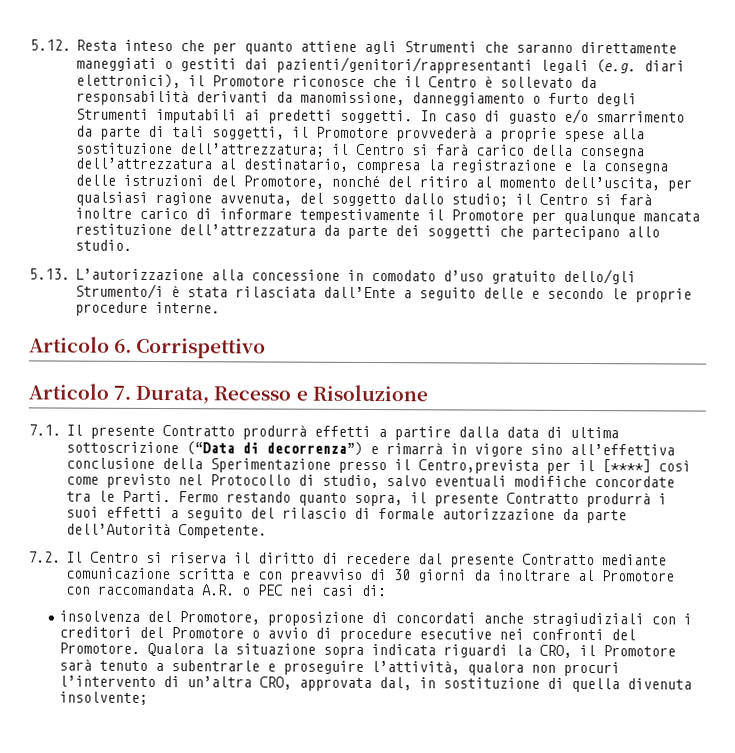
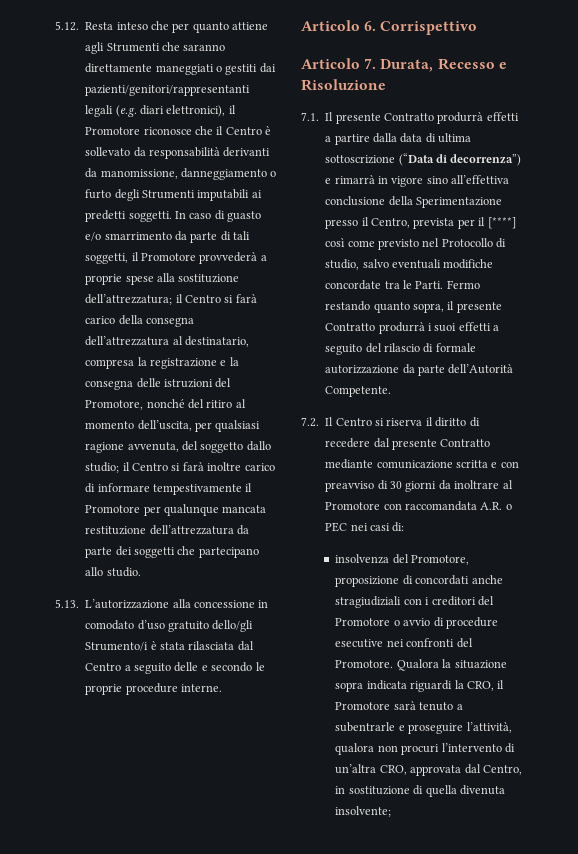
- 5.13. L’autorizzazione alla concessione in comodato d’uso gratuito dello/gli Strumento/i è stata rilasciata dall’Ente a seguito delle e secondo le proprie procedure interne.
+ 5.13. L’autorizzazione alla concessione in comodato d’uso gratuito dello/gli Strumento/i è stata rilasciata dal Centro a seguito delle e secondo le proprie procedure interne.
- 7.1. Il presente Contratto produrrà effetti a partire dalla data di ultima sottoscrizione (“Data di decorrenza”) e rimarrà in vigore sino all’effettiva conclusione della Sperimentazione presso il Centro,prevista per il [****] così come previsto nel Protocollo di studio, salvo eventuali modifiche concordate tra le Parti.
+ 7.1. Il presente Contratto produrrà effetti a partire dalla data di ultima sottoscrizione (“Data di decorrenza”) e rimarrà in vigore sino all’effettiva conclusione della Sperimentazione presso il Centro, prevista per il [****] così come previsto nel Protocollo di studio, salvo eventuali modifiche concordate tra le Parti.
- Qualora la situazione sopra indicata riguardi la CRO, il Promotore sarà tenuto a subentrarle e proseguire l’attività, qualora non procuri l’intervento di un’altra CRO, approvata dal, in sostituzione di quella divenuta insolvente;
+ Qualora la situazione sopra indicata riguardi la CRO, il Promotore sarà tenuto a subentrarle e proseguire l’attività, qualora non procuri l’intervento di un’altra CRO, approvata dal Centro, in sostituzione di quella divenuta insolvente;

